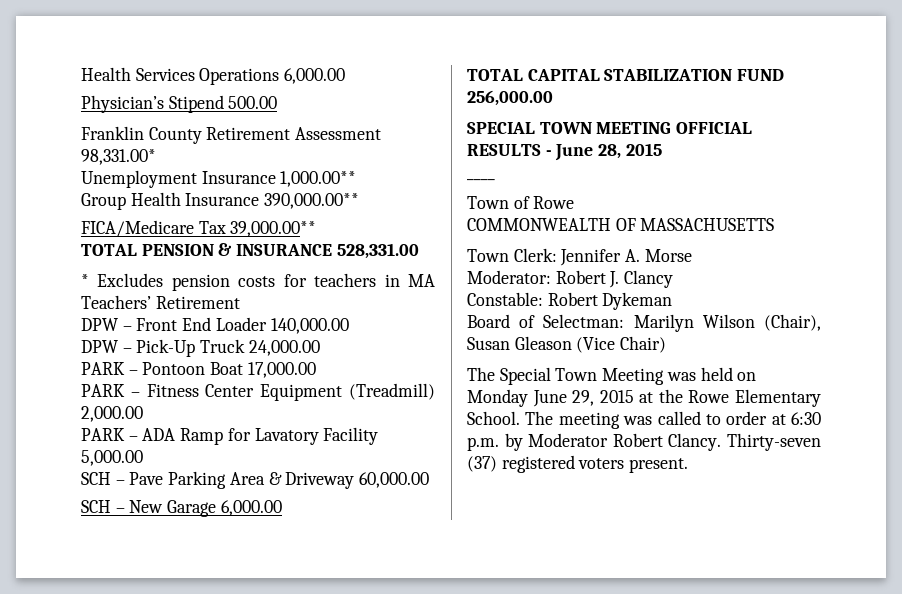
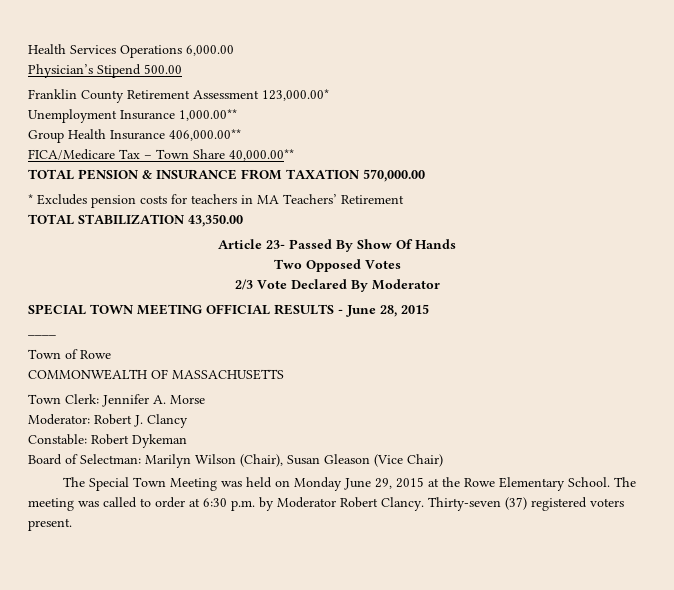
- Franklin County Retirement Assessment 98,331.00*
+ Franklin County Retirement Assessment 123,000.00*
- Group Health Insurance 390,000.00**
+ Group Health Insurance 406,000.00**
- FICA/Medicare Tax 39,000.00**
+ FICA/Medicare Tax – Town Share 40,000.00**
- TOTAL PENSION & INSURANCE 528,331.00
+ TOTAL PENSION & INSURANCE FROM TAXATION 570,000.00
- DPW – Front End Loader 140,000.00
- DPW – Pick-Up Truck 24,000.00
- PARK – Pontoon Boat 17,000.00
- PARK – Fitness Center Equipment (Treadmill) 2,000.00
- PARK – ADA Ramp for Lavatory Facility 5,000.00
- SCH – Pave Parking Area & Driveway 60,000.00
- SCH – New Garage 6,000.00
- TOTAL CAPITAL STABILIZATION FUND 256,000.00
+ TOTAL STABILIZATION 43,350.00
+ Article 23- Passed By Show Of Hands
+ Two Opposed Votes
+ 2/3 Vote Declared By Moderator

